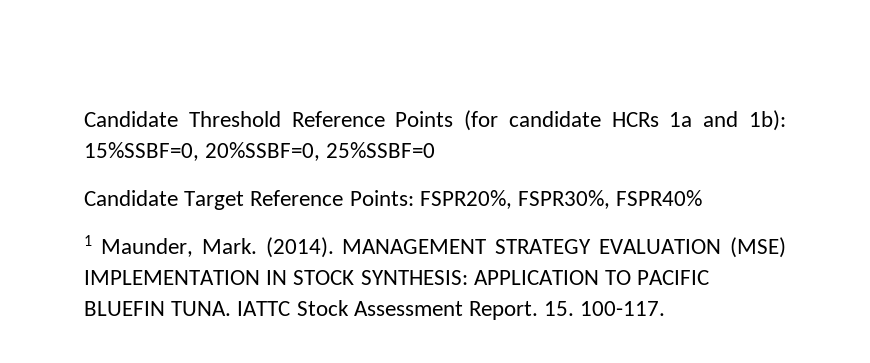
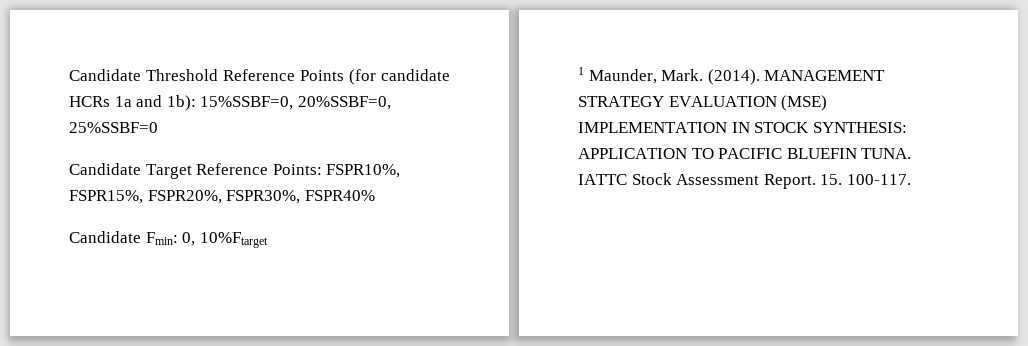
- Candidate Target Reference Points: FSPR20%, FSPR30%, FSPR40%
+ Candidate Target Reference Points: FSPR10%, FSPR15%, FSPR20%, FSPR30%, FSPR40%
+ Candidate Fmin: 0, 10%Ftarget

